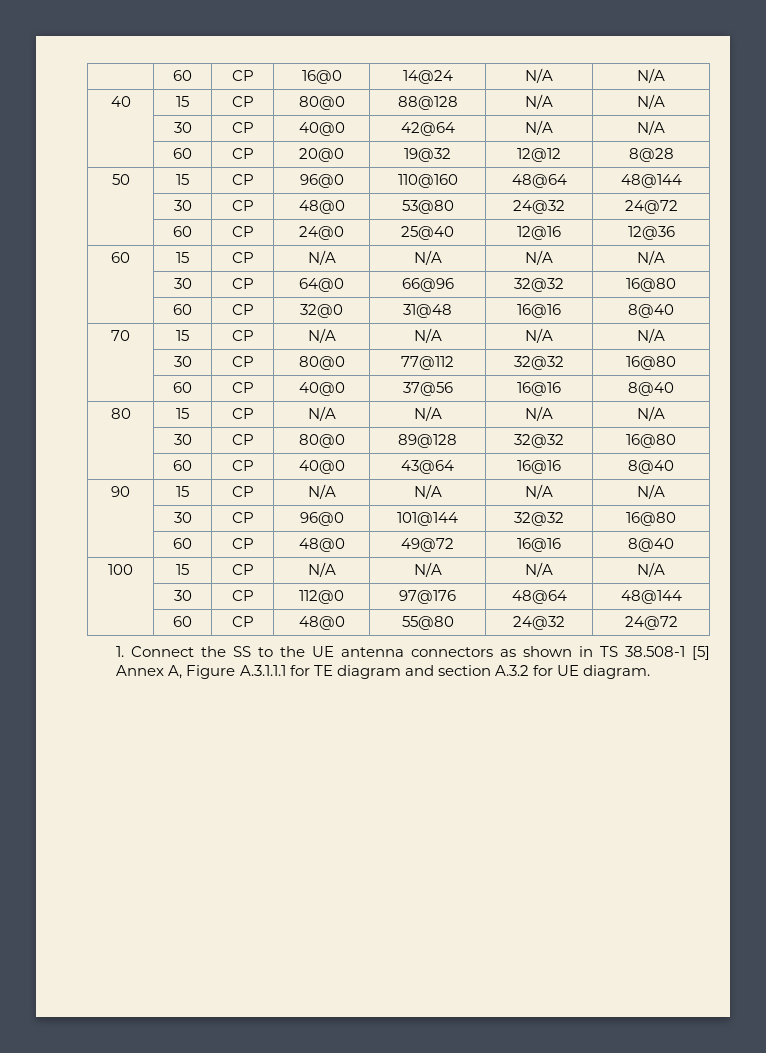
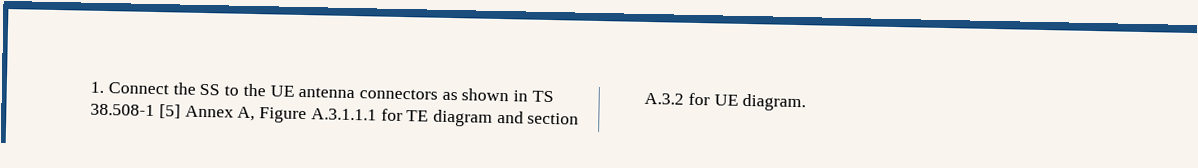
- | 60 | CP | 16@0 | 14@24 | N/A | N/A
- 40 | 15 | CP | 80@0 | 88@128 | N/A | N/A
- | 30 | CP | 40@0 | 42@64 | N/A | N/A
- | 60 | CP | 20@0 | 19@32 | 12@12 | 8@28
- 50 | 15 | CP | 96@0 | 110@160 | 48@64 | 48@144
- | 30 | CP | 48@0 | 53@80 | 24@32 | 24@72
- | 60 | CP | 24@0 | 25@40 | 12@16 | 12@36
- 60 | 15 | CP | N/A | N/A | N/A | N/A
- | 30 | CP | 64@0 | 66@96 | 32@32 | 16@80
- | 60 | CP | 32@0 | 31@48 | 16@16 | 8@40
- 70 | 15 | CP | N/A | N/A | N/A | N/A
- | 30 | CP | 80@0 | 77@112 | 32@32 | 16@80
- | 60 | CP | 40@0 | 37@56 | 16@16 | 8@40
- 80 | 15 | CP | N/A | N/A | N/A | N/A
- | 30 | CP | 80@0 | 89@128 | 32@32 | 16@80
- | 60 | CP | 40@0 | 43@64 | 16@16 | 8@40
- 90 | 15 | CP | N/A | N/A | N/A | N/A
- | 30 | CP | 96@0 | 101@144 | 32@32 | 16@80
- | 60 | CP | 48@0 | 49@72 | 16@16 | 8@40
- 100 | 15 | CP | N/A | N/A | N/A | N/A
- | 30 | CP | 112@0 | 97@176 | 48@64 | 48@144
- | 60 | CP | 48@0 | 55@80 | 24@32 | 24@72

